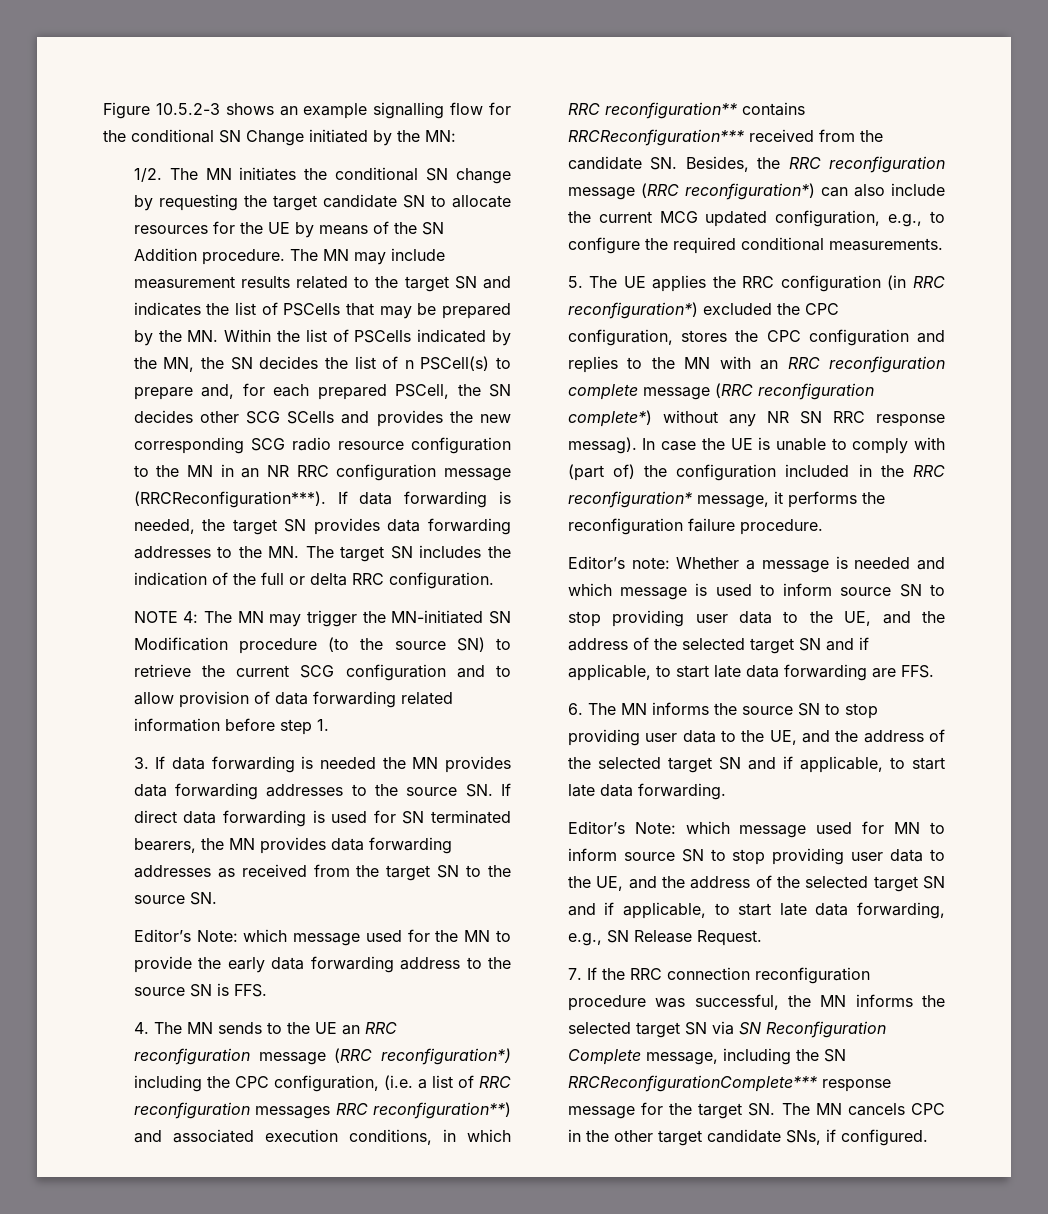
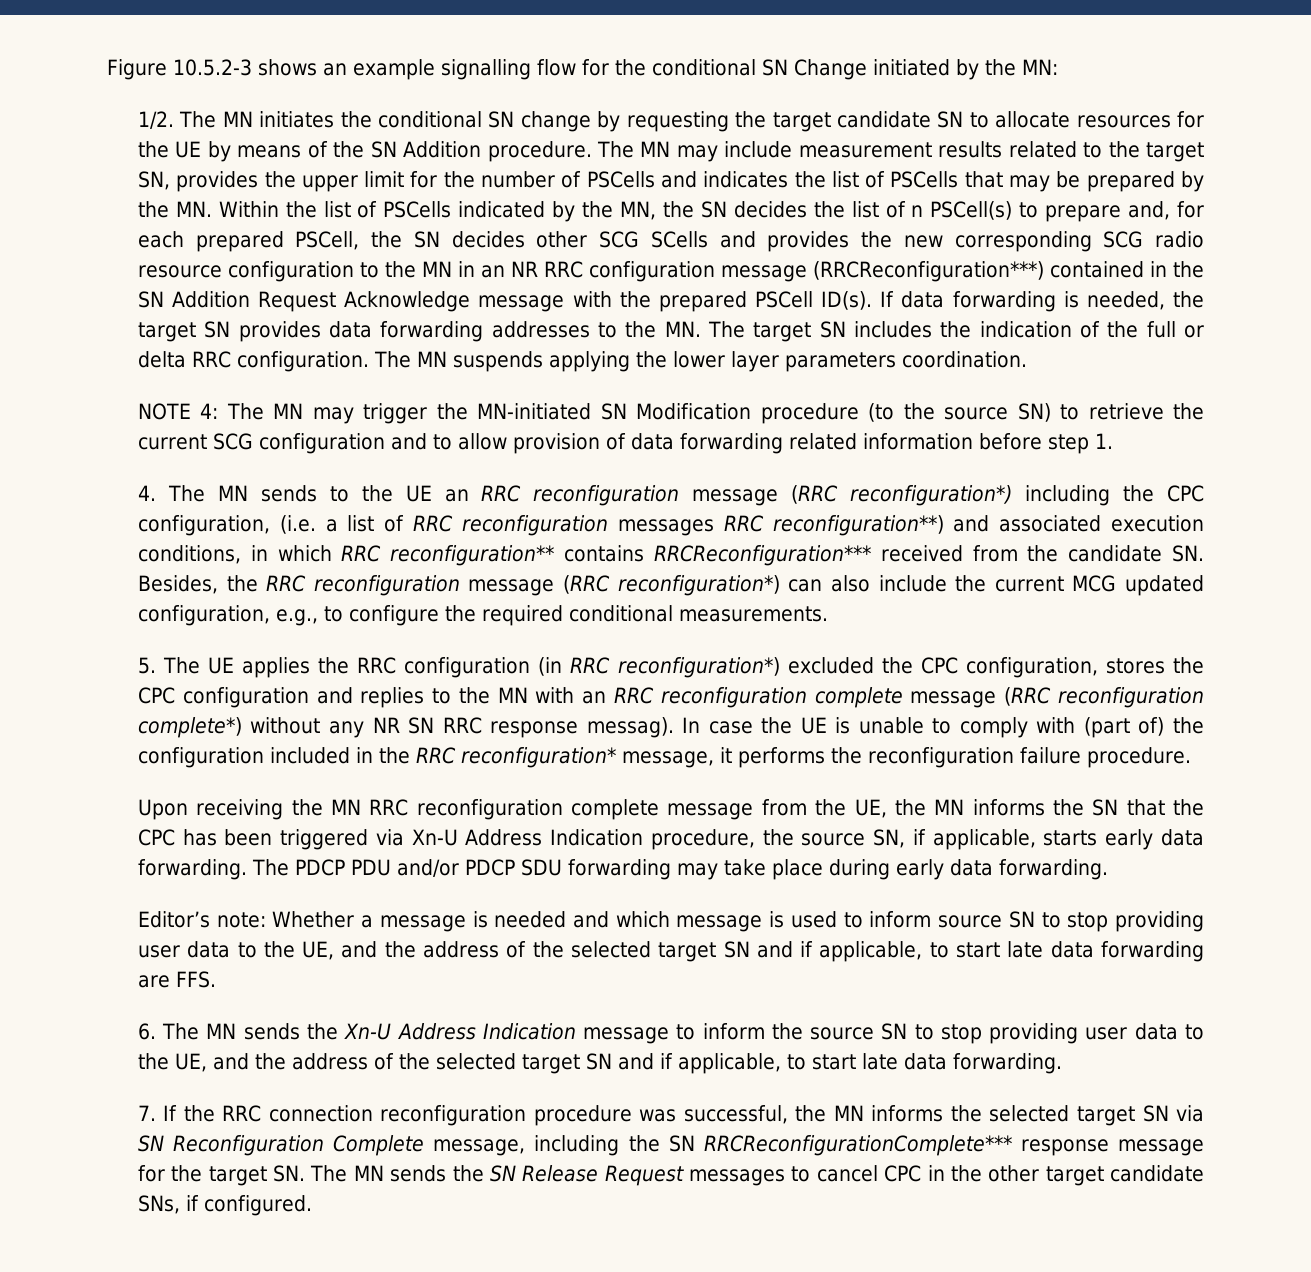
- The MN may include measurement results related to the target SN and indicates the list of PSCells that may be prepared by the MN. Within the list of PSCells indicated by the MN, the SN decides the list of n PSCell(s) to prepare and, for each prepared PSCell, the SN decides other SCG SCells and provides the new corresponding SCG radio resource configuration to the MN in an NR RRC configuration message (RRCReconfiguration***).
+ The MN may include measurement results related to the target SN, provides the upper limit for the number of PSCells and indicates the list of PSCells that may be prepared by the MN. Within the list of PSCells indicated by the MN, the SN decides the list of n PSCell(s) to prepare and, for each prepared PSCell, the SN decides other SCG SCells and provides the new corresponding SCG radio resource configuration to the MN in an NR RRC configuration message (RRCReconfiguration***) contained in the SN Addition Request Acknowledge message with the prepared PSCell ID(s).
+ The MN suspends applying the lower layer parameters coordination.
- 3. If data forwarding is needed the MN provides data forwarding addresses to the source SN. If direct data forwarding is used for SN terminated bearers, the MN provides data forwarding addresses as received from the target SN to the source SN.
- Editor’s Note: which message used for the MN to provide the early data forwarding address to the source SN is FFS.
+ Upon receiving the MN RRC reconfiguration complete message from the UE, the MN informs the SN that the CPC has been triggered via Xn-U Address Indication procedure, the source SN, if applicable, starts early data forwarding. The PDCP PDU and/or PDCP SDU forwarding may take place during early data forwarding.
- 6. The MN informs the source SN to stop providing user data to the UE, and the address of the selected target SN and if applicable, to start late data forwarding.
+ 6. The MN sends the Xn-U Address Indication message to inform the source SN to stop providing user data to the UE, and the address of the selected target SN and if applicable, to start late data forwarding.
- Editor’s Note: which message used for MN to inform source SN to stop providing user data to the UE, and the address of the selected target SN and if applicable, to start late data forwarding, e.g., SN Release Request.
- 7. If the RRC connection reconfiguration procedure was successful, the MN informs the selected target SN via SN Reconfiguration Complete message, including the SN RRCReconfigurationComplete*** response message for the target SN. The MN cancels CPC in the other target candidate SNs, if configured.
+ 7. If the RRC connection reconfiguration procedure was successful, the MN informs the selected target SN via SN Reconfiguration Complete message, including the SN RRCReconfigurationComplete*** response message for the target SN. The MN sends the SN Release Request messages to cancel CPC in the other target candidate SNs, if configured.

